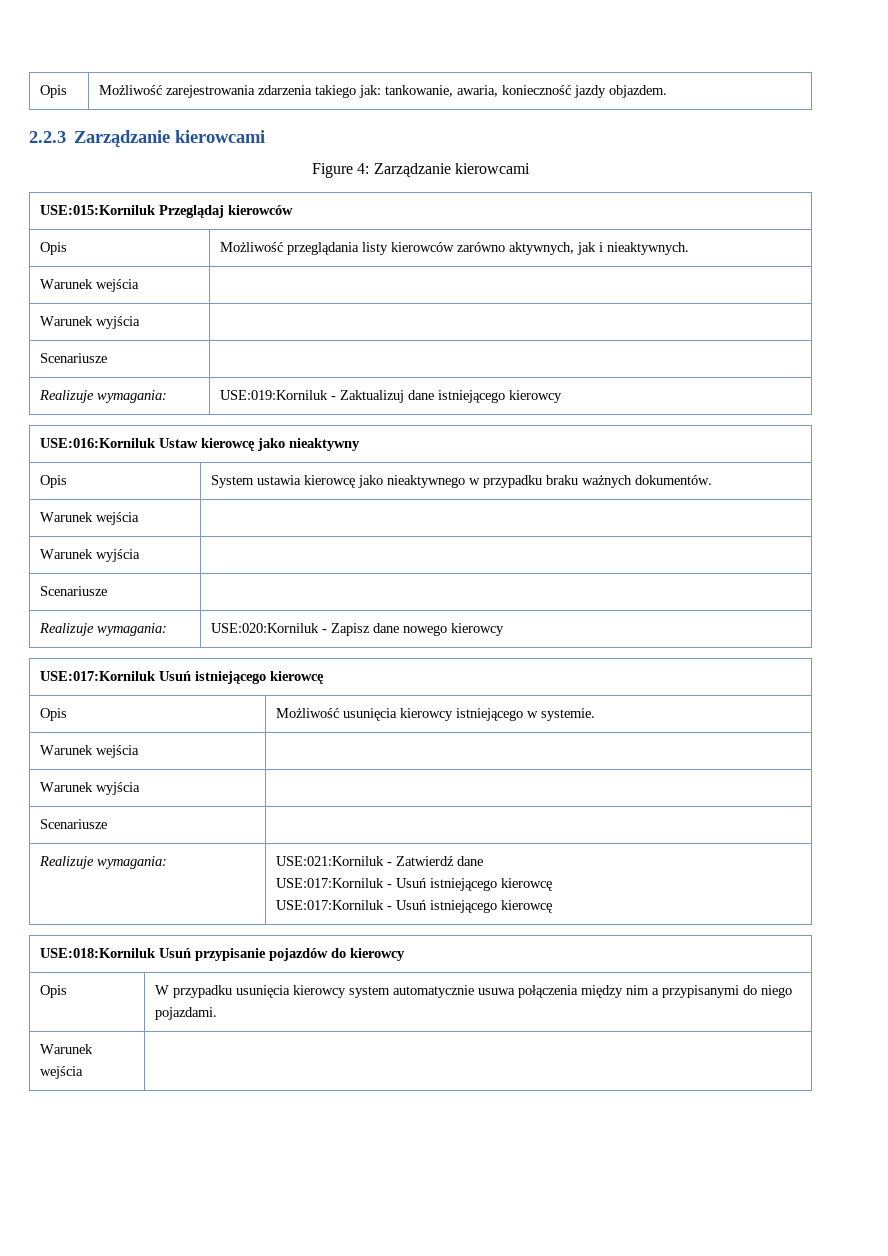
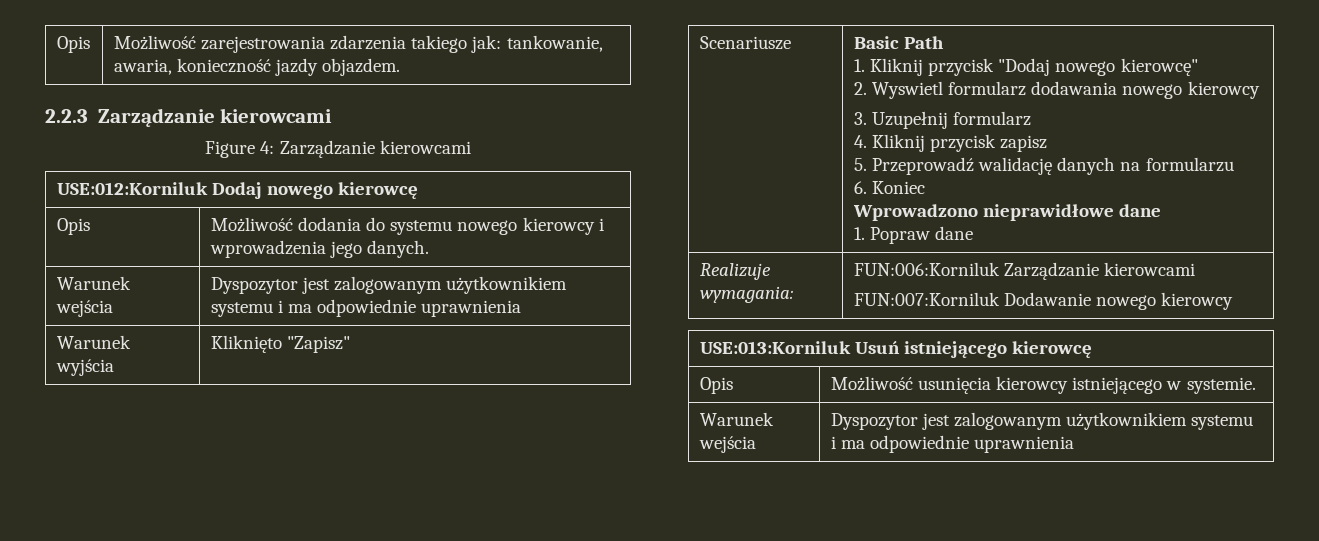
- USE:015:Korniluk Przeglądaj kierowców
- Opis | Możliwość przeglądania listy kierowców zarówno aktywnych, jak i nieaktywnych.
- Warunek wejścia |
- Warunek wyjścia |
- Scenariusze |
- Realizuje wymagania: | USE:019:Korniluk - Zaktualizuj dane istniejącego kierowcy
- USE:016:Korniluk Ustaw kierowcę jako nieaktywny
- Opis | System ustawia kierowcę jako nieaktywnego w przypadku braku ważnych dokumentów.
- Warunek wejścia |
- Warunek wyjścia |
- Scenariusze |
- Realizuje wymagania: | USE:020:Korniluk - Zapisz dane nowego kierowcy
- USE:017:Korniluk Usuń istniejącego kierowcę
+ USE:012:Korniluk Dodaj nowego kierowcę
+ Opis | Możliwość dodania do systemu nowego kierowcy i wprowadzenia jego danych.
+ Warunek wejścia | Dyspozytor jest zalogowanym użytkownikiem systemu i ma odpowiednie uprawnienia
+ Warunek wyjścia | Kliknięto "Zapisz"
+ Scenariusze | Basic Path
+ 1. Kliknij przycisk "Dodaj nowego kierowcę"
+ 2. Wyswietl formularz dodawania nowego kierowcy
+ 3. Uzupełnij formularz
+ 4. Kliknij przycisk zapisz
+ 5. Przeprowadź walidację danych na formularzu
+ 6. Koniec
+ Wprowadzono nieprawidłowe dane
+ 1. Popraw dane
+ Realizuje wymagania: | FUN:006:Korniluk Zarządzanie kierowcami
+ FUN:007:Korniluk Dodawanie nowego kierowcy
+ USE:013:Korniluk Usuń istniejącego kierowcę
  Opis | Możliwość usunięcia kierowcy istniejącego w systemie.
- Warunek wejścia |
- Warunek wyjścia |
- Scenariusze |
- Realizuje wymagania: | USE:021:Korniluk - Zatwierdź dane
- USE:017:Korniluk - Usuń istniejącego kierowcę
- USE:017:Korniluk - Usuń istniejącego kierowcę
- USE:018:Korniluk Usuń przypisanie pojazdów do kierowcy
- Opis | W przypadku usunięcia kierowcy system automatycznie usuwa połączenia między nim a przypisanymi do niego pojazdami.
- Warunek wejścia |
+ Warunek wejścia | Dyspozytor jest zalogowanym użytkownikiem systemu i ma odpowiednie uprawnienia

